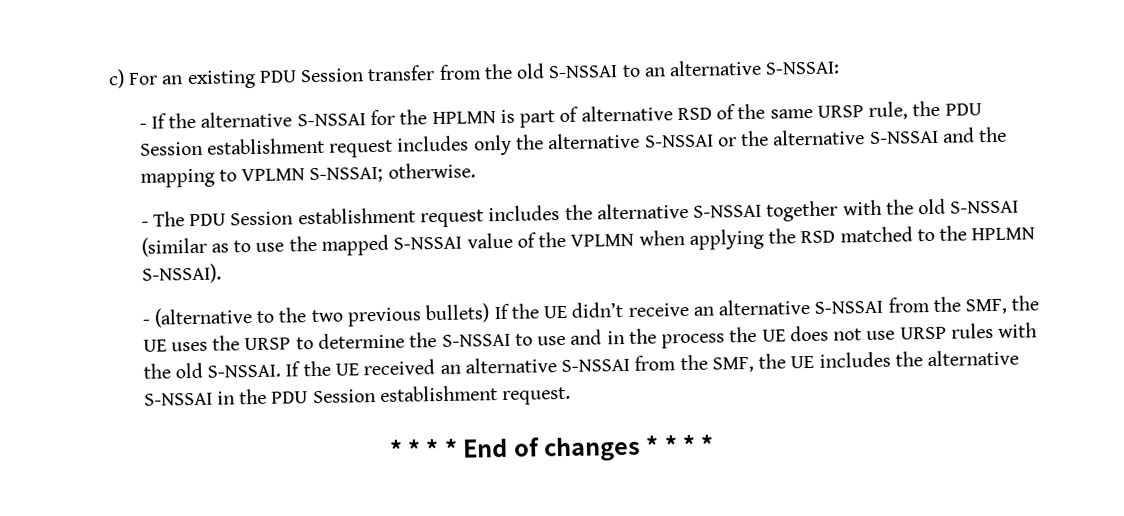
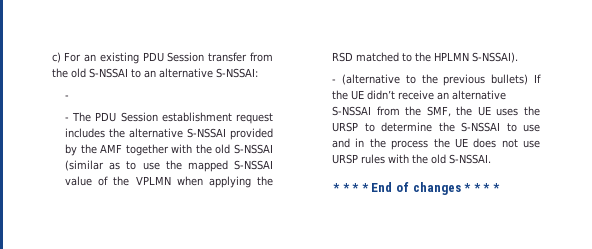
  c) For an existing PDU Session transfer from the old S-NSSAI to an alternative S-NSSAI:
- - If the alternative S-NSSAI for the HPLMN is part of alternative RSD of the same URSP rule, the PDU Session establishment request includes only the alternative S-NSSAI or the alternative S-NSSAI and the mapping to VPLMN S-NSSAI; otherwise.
+ -
- - The PDU Session establishment request includes the alternative S-NSSAI together with the old S-NSSAI (similar as to use the mapped S-NSSAI value of the VPLMN when applying the RSD matched to the HPLMN S-NSSAI).
+ - The PDU Session establishment request includes the alternative S-NSSAI provided by the AMF together with the old S-NSSAI (similar as to use the mapped S-NSSAI value of the VPLMN when applying the RSD matched to the HPLMN S-NSSAI).
- - (alternative to the two previous bullets) If the UE didn’t receive an alternative S-NSSAI from the SMF, the UE uses the URSP to determine the S-NSSAI to use and in the process the UE does not use URSP rules with the old S-NSSAI. If the UE received an alternative S-NSSAI from the SMF, the UE includes the alternative S-NSSAI in the PDU Session establishment request.
+ - (alternative to the previous bullets) If the UE didn’t receive an alternative S-NSSAI from the SMF, the UE uses the URSP to determine the S-NSSAI to use and in the process the UE does not use URSP rules with the old S-NSSAI.

